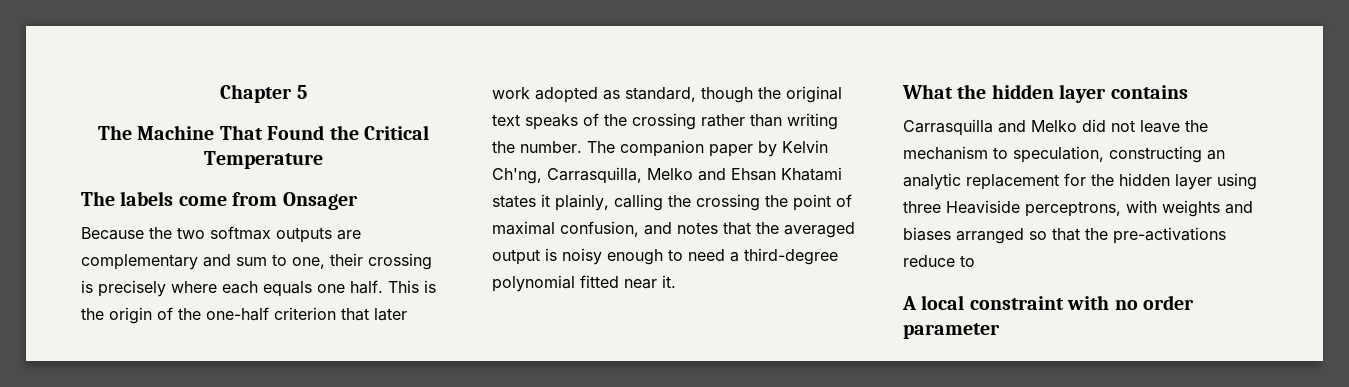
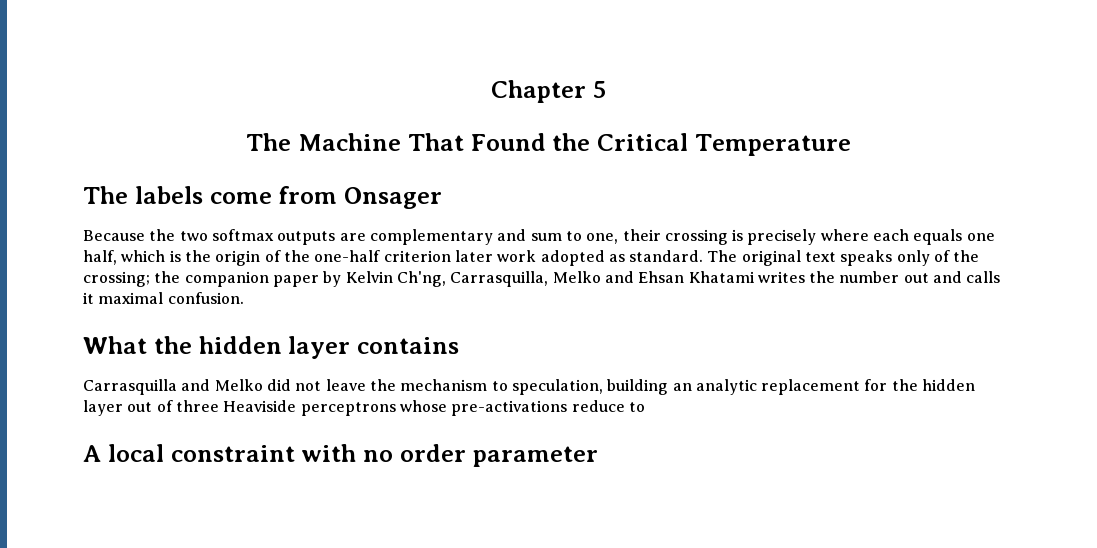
- Because the two softmax outputs are complementary and sum to one, their crossing is precisely where each equals one half. This is the origin of the one-half criterion that later work adopted as standard, though the original text speaks of the crossing rather than writing the number. The companion paper by Kelvin Ch'ng, Carrasquilla, Melko and Ehsan Khatami states it plainly, calling the crossing the point of maximal confusion, and notes that the averaged output is noisy enough to need a third-degree polynomial fitted near it.
+ Because the two softmax outputs are complementary and sum to one, their crossing is precisely where each equals one half, which is the origin of the one-half criterion later work adopted as standard. The original text speaks only of the crossing; the companion paper by Kelvin Ch'ng, Carrasquilla, Melko and Ehsan Khatami writes the number out and calls it maximal confusion.
- Carrasquilla and Melko did not leave the mechanism to speculation, constructing an analytic replacement for the hidden layer using three Heaviside perceptrons, with weights and biases arranged so that the pre-activations reduce to
+ Carrasquilla and Melko did not leave the mechanism to speculation, building an analytic replacement for the hidden layer out of three Heaviside perceptrons whose pre-activations reduce to

